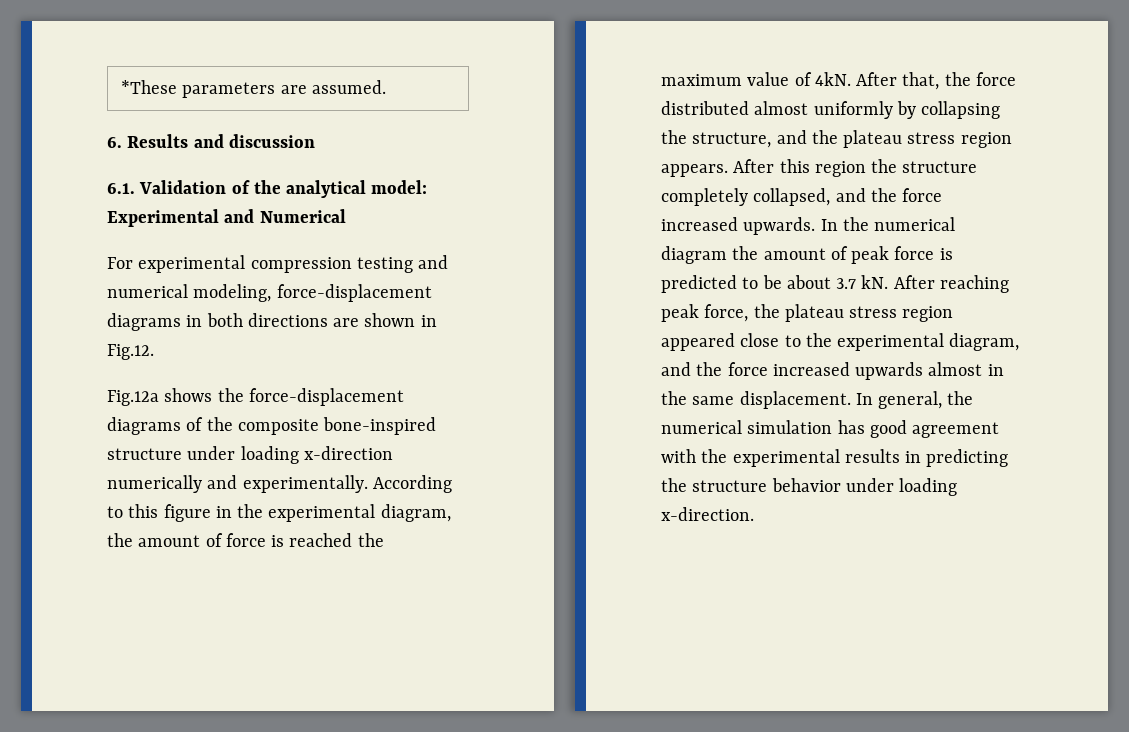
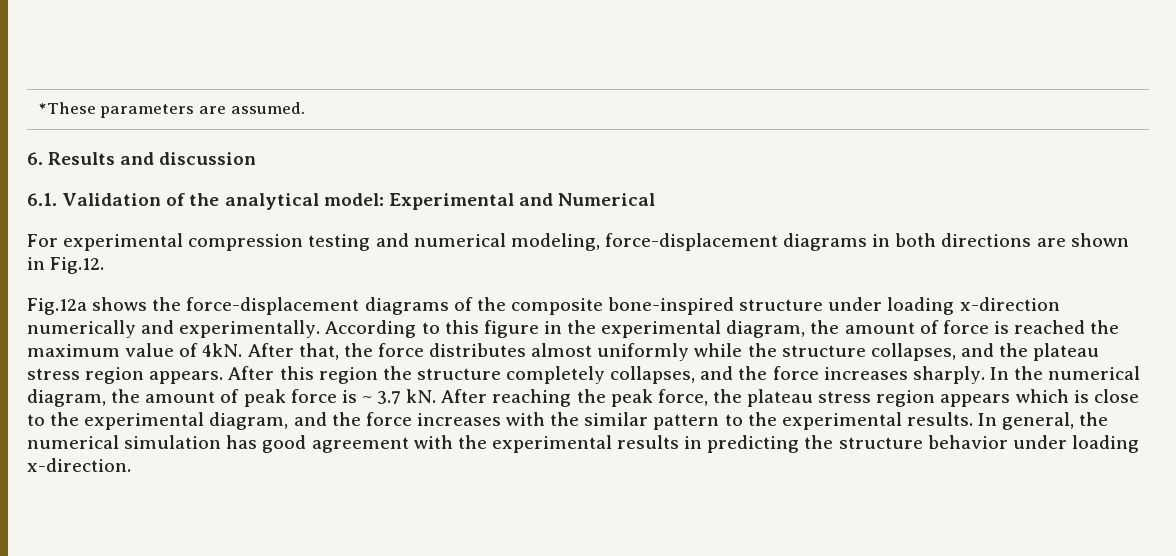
- After that, the force distributed almost uniformly by collapsing the structure, and the plateau stress region appears.
+ After that, the force distributes almost uniformly while the structure collapses, and the plateau stress region appears.
- After this region the structure completely collapsed, and the force increased upwards.
+ After this region the structure completely collapses, and the force increases sharply.
- In the numerical diagram the amount of peak force is predicted to be about 3.7 kN.
+ In the numerical diagram, the amount of peak force is ~ 3.7 kN.
- After reaching peak force, the plateau stress region appeared close to the experimental diagram, and the force increased upwards almost in the same displacement.
+ After reaching the peak force, the plateau stress region appears which is close to the experimental diagram, and the force increases with the similar pattern to the experimental results.

